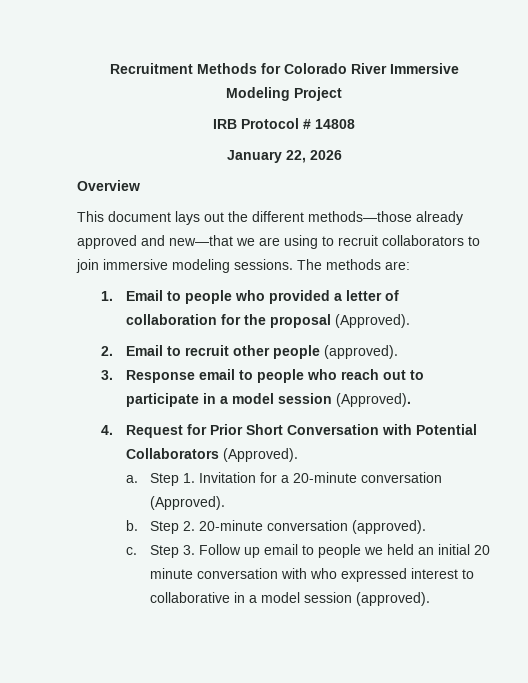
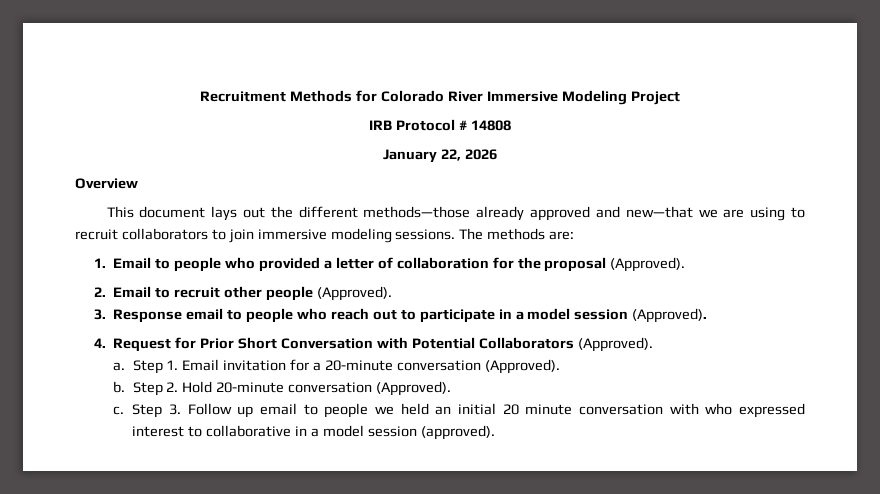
- 2. Email to recruit other people (approved).
+ 2. Email to recruit other people (Approved).
- Step 1. Invitation for a 20-minute conversation (Approved).
+ Step 1. Email invitation for a 20-minute conversation (Approved).
- Step 2. 20-minute conversation (approved).
+ Step 2. Hold 20-minute conversation (Approved).

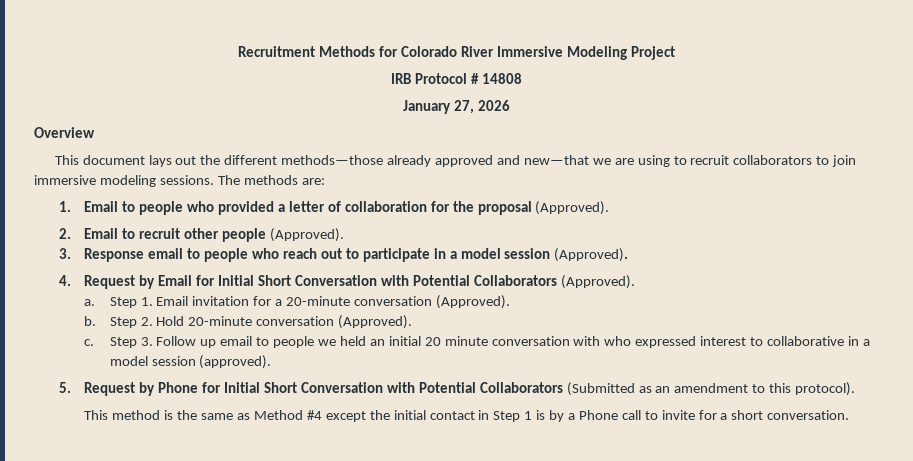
- January 22, 2026
+ January 27, 2026
- 4. Request for Prior Short Conversation with Potential Collaborators (Approved).
+ 4. Request by Email for Initial Short Conversation with Potential Collaborators (Approved).
+ 5. Request by Phone for Initial Short Conversation with Potential Collaborators (Submitted as an amendment to this protocol).
+ This method is the same as Method #4 except the initial contact in Step 1 is by a Phone call to invite for a short conversation.

